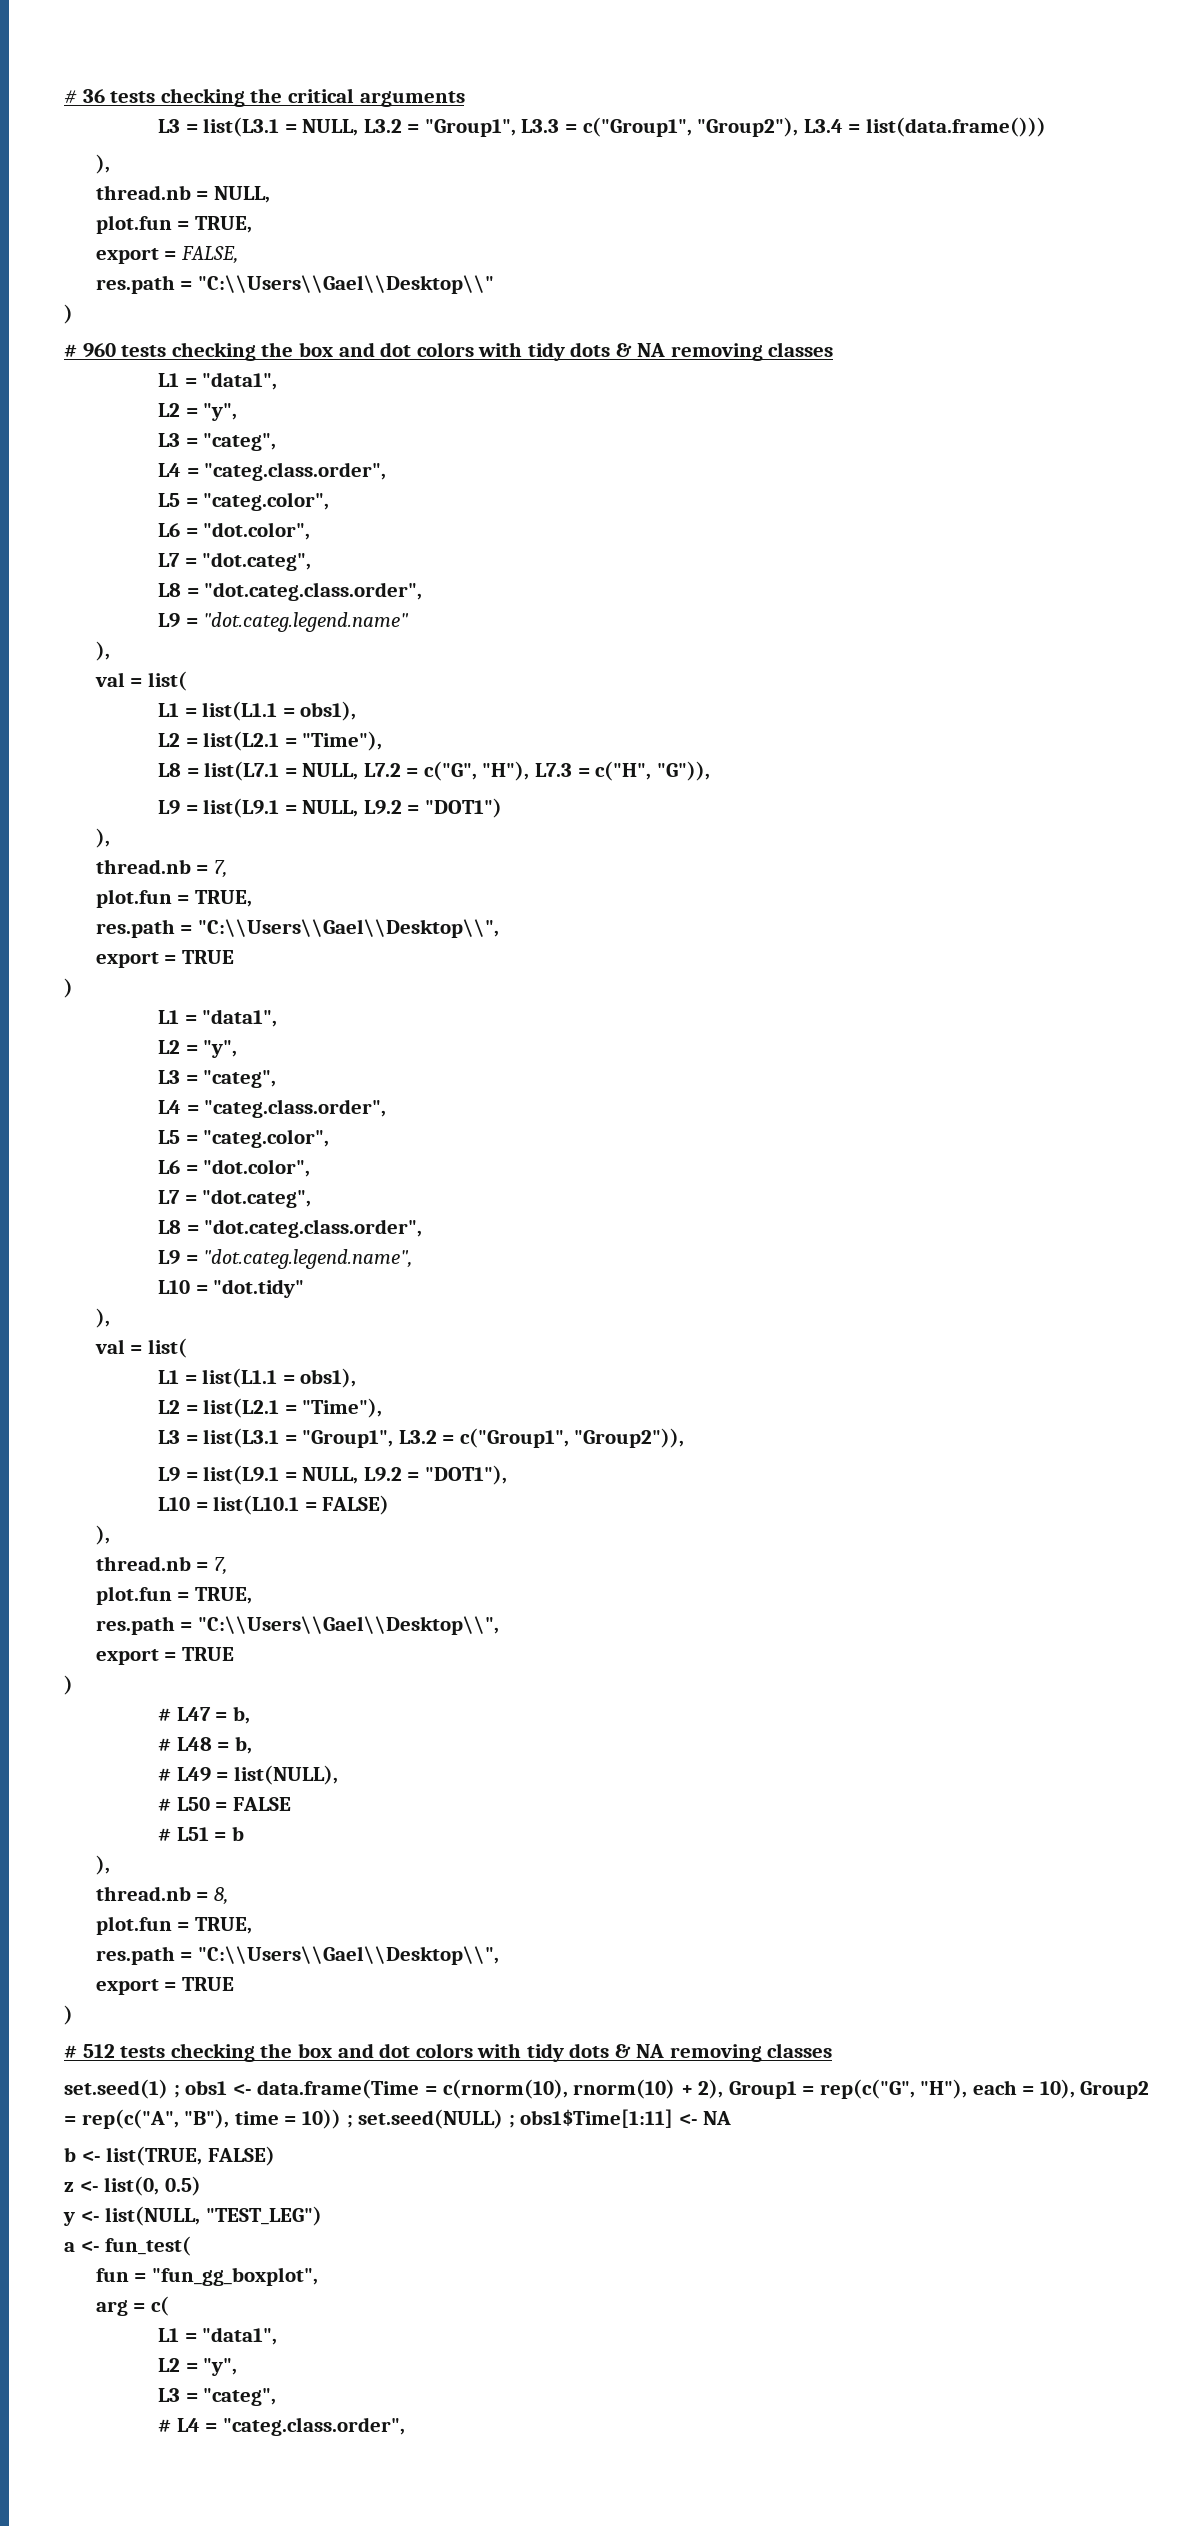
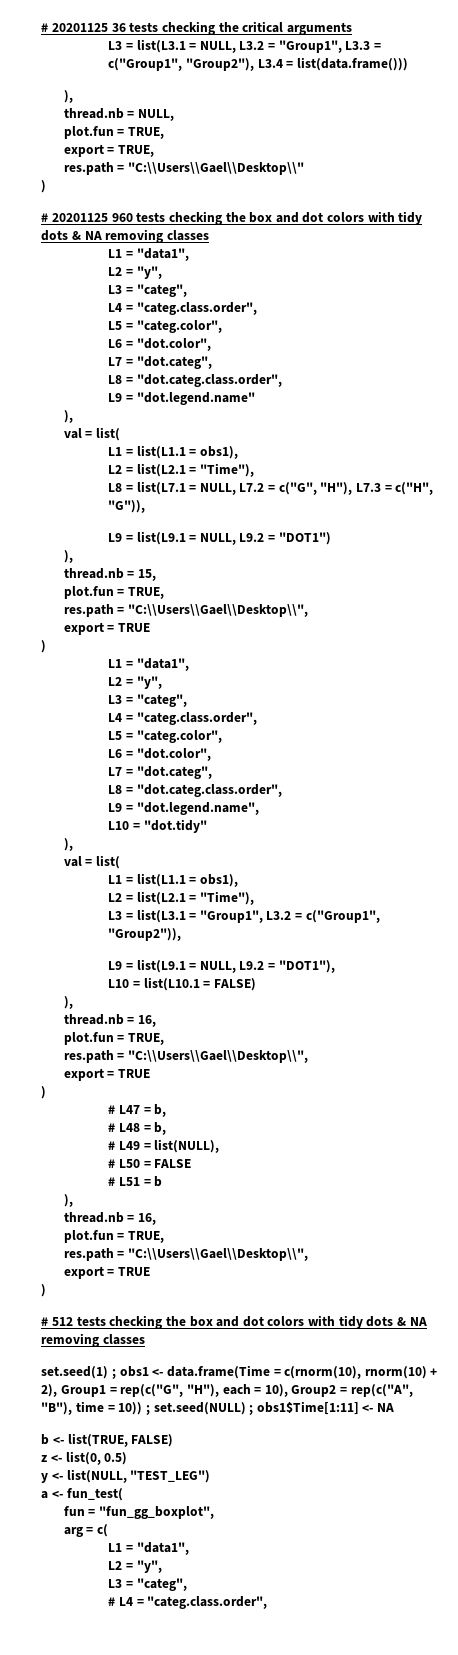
- # 36 tests checking the critical arguments
+ # 20201125 36 tests checking the critical arguments
- export = FALSE,
+ export = TRUE,
- # 960 tests checking the box and dot colors with tidy dots & NA removing classes
+ # 20201125 960 tests checking the box and dot colors with tidy dots & NA removing classes
- L9 = "dot.categ.legend.name"
+ L9 = "dot.legend.name"
  L9 = list(L9.1 = NULL, L9.2 = "DOT1")
  ),
- thread.nb = 7,
+ thread.nb = 15,
- L9 = "dot.categ.legend.name",
+ L9 = "dot.legend.name",
  L10 = list(L10.1 = FALSE)
  ),
- thread.nb = 7,
+ thread.nb = 16,
  # L51 = b
  ),
- thread.nb = 8,
+ thread.nb = 16,

